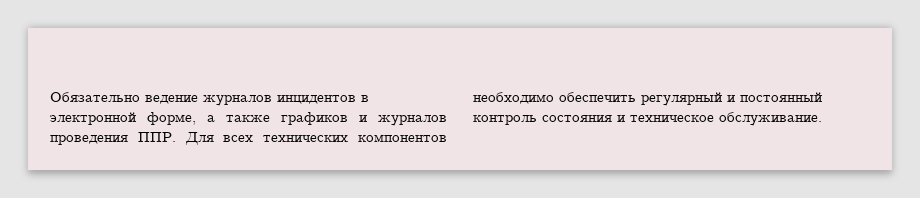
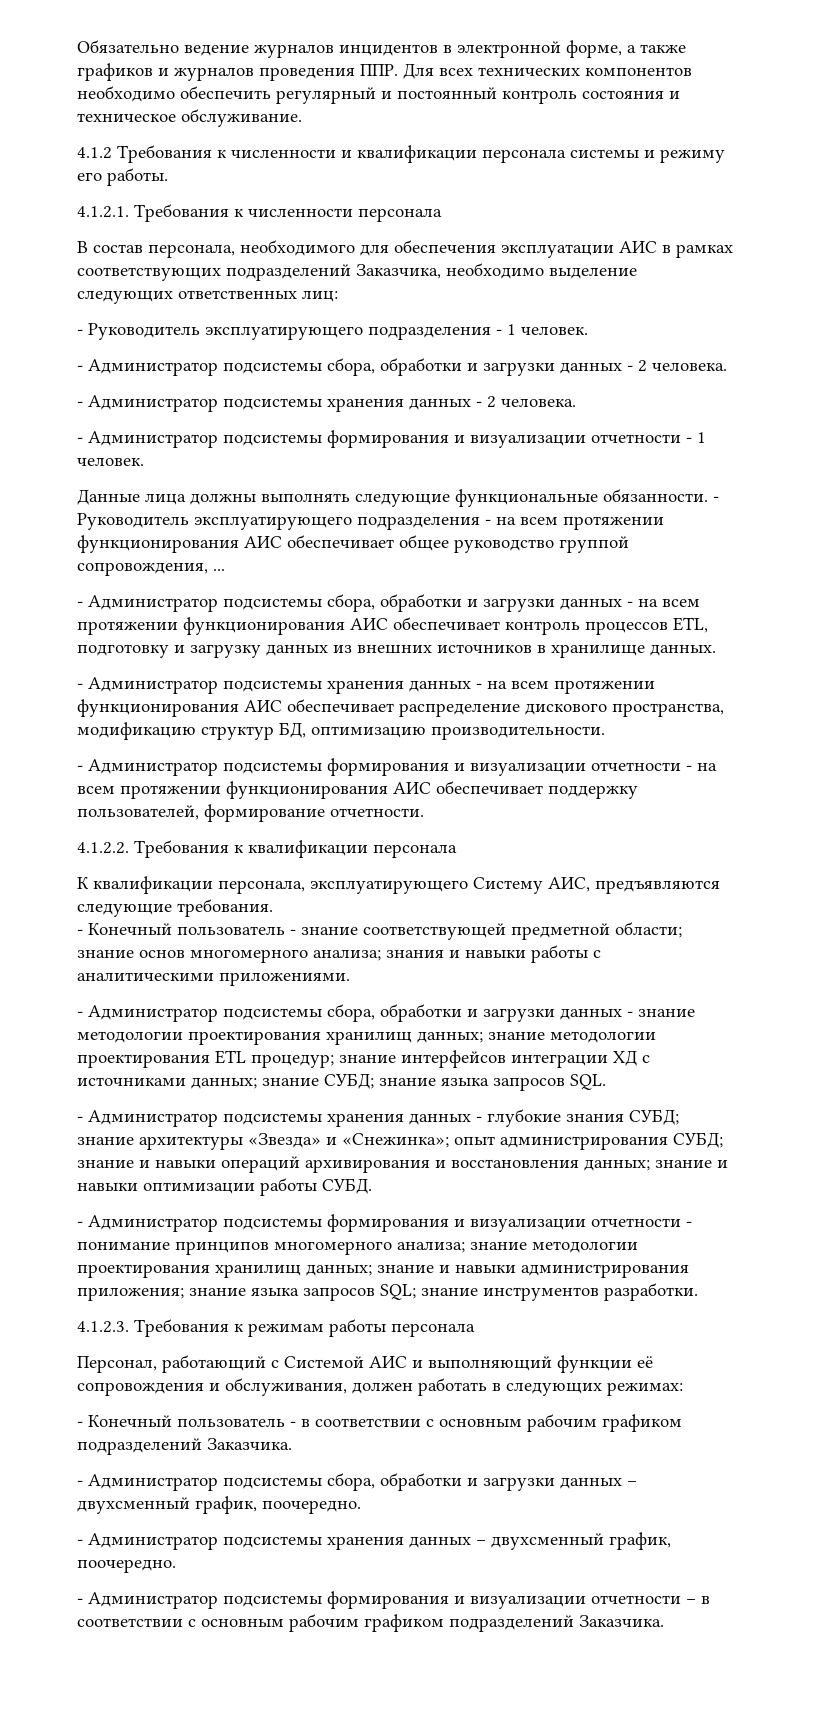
+ 4.1.2 Требования к численности и квалификации персонала системы и режиму его работы.
+ 4.1.2.1. Требования к численности персонала
+ В состав персонала, необходимого для обеспечения эксплуатации АИС в рамках соответствующих подразделений Заказчика, необходимо выделение следующих ответственных лиц:
+ - Руководитель эксплуатирующего подразделения - 1 человек.
+ - Администратор подсистемы сбора, обработки и загрузки данных - 2 человека.
+ - Администратор подсистемы хранения данных - 2 человека.
+ - Администратор подсистемы формирования и визуализации отчетности - 1 человек.
+ Данные лица должны выполнять следующие функциональные обязанности. - Руководитель эксплуатирующего подразделения - на всем протяжении функционирования АИС обеспечивает общее руководство группой сопровождения, ...
+ - Администратор подсистемы сбора, обработки и загрузки данных - на всем протяжении функционирования АИС обеспечивает контроль процессов ETL, подготовку и загрузку данных из внешних источников в хранилище данных.
+ - Администратор подсистемы хранения данных - на всем протяжении функционирования АИС обеспечивает распределение дискового пространства, модификацию структур БД, оптимизацию производительности.
+ - Администратор подсистемы формирования и визуализации отчетности - на всем протяжении функционирования АИС обеспечивает поддержку пользователей, формирование отчетности.
+ 4.1.2.2. Требования к квалификации персонала
+ К квалификации персонала, эксплуатирующего Систему АИС, предъявляются следующие требования.
+ - Конечный пользователь - знание соответствующей предметной области; знание основ многомерного анализа; знания и навыки работы с аналитическими приложениями.
+ - Администратор подсистемы сбора, обработки и загрузки данных - знание методологии проектирования хранилищ данных; знание методологии проектирования ETL процедур; знание интерфейсов интеграции ХД с источниками данных; знание СУБД; знание языка запросов SQL.
+ - Администратор подсистемы хранения данных - глубокие знания СУБД; знание архитектуры «Звезда» и «Снежинка»; опыт администрирования СУБД; знание и навыки операций архивирования и восстановления данных; знание и навыки оптимизации работы СУБД.
+ - Администратор подсистемы формирования и визуализации отчетности - понимание принципов многомерного анализа; знание методологии проектирования хранилищ данных; знание и навыки администрирования приложения; знание языка запросов SQL; знание инструментов разработки.
+ 4.1.2.3. Требования к режимам работы персонала
+ Персонал, работающий с Системой АИС и выполняющий функции её сопровождения и обслуживания, должен работать в следующих режимах:
+ - Конечный пользователь - в соответствии с основным рабочим графиком подразделений Заказчика.
+ - Администратор подсистемы сбора, обработки и загрузки данных – двухсменный график, поочередно.
+ - Администратор подсистемы хранения данных – двухсменный график, поочередно.
+ - Администратор подсистемы формирования и визуализации отчетности – в соответствии с основным рабочим графиком подразделений Заказчика.

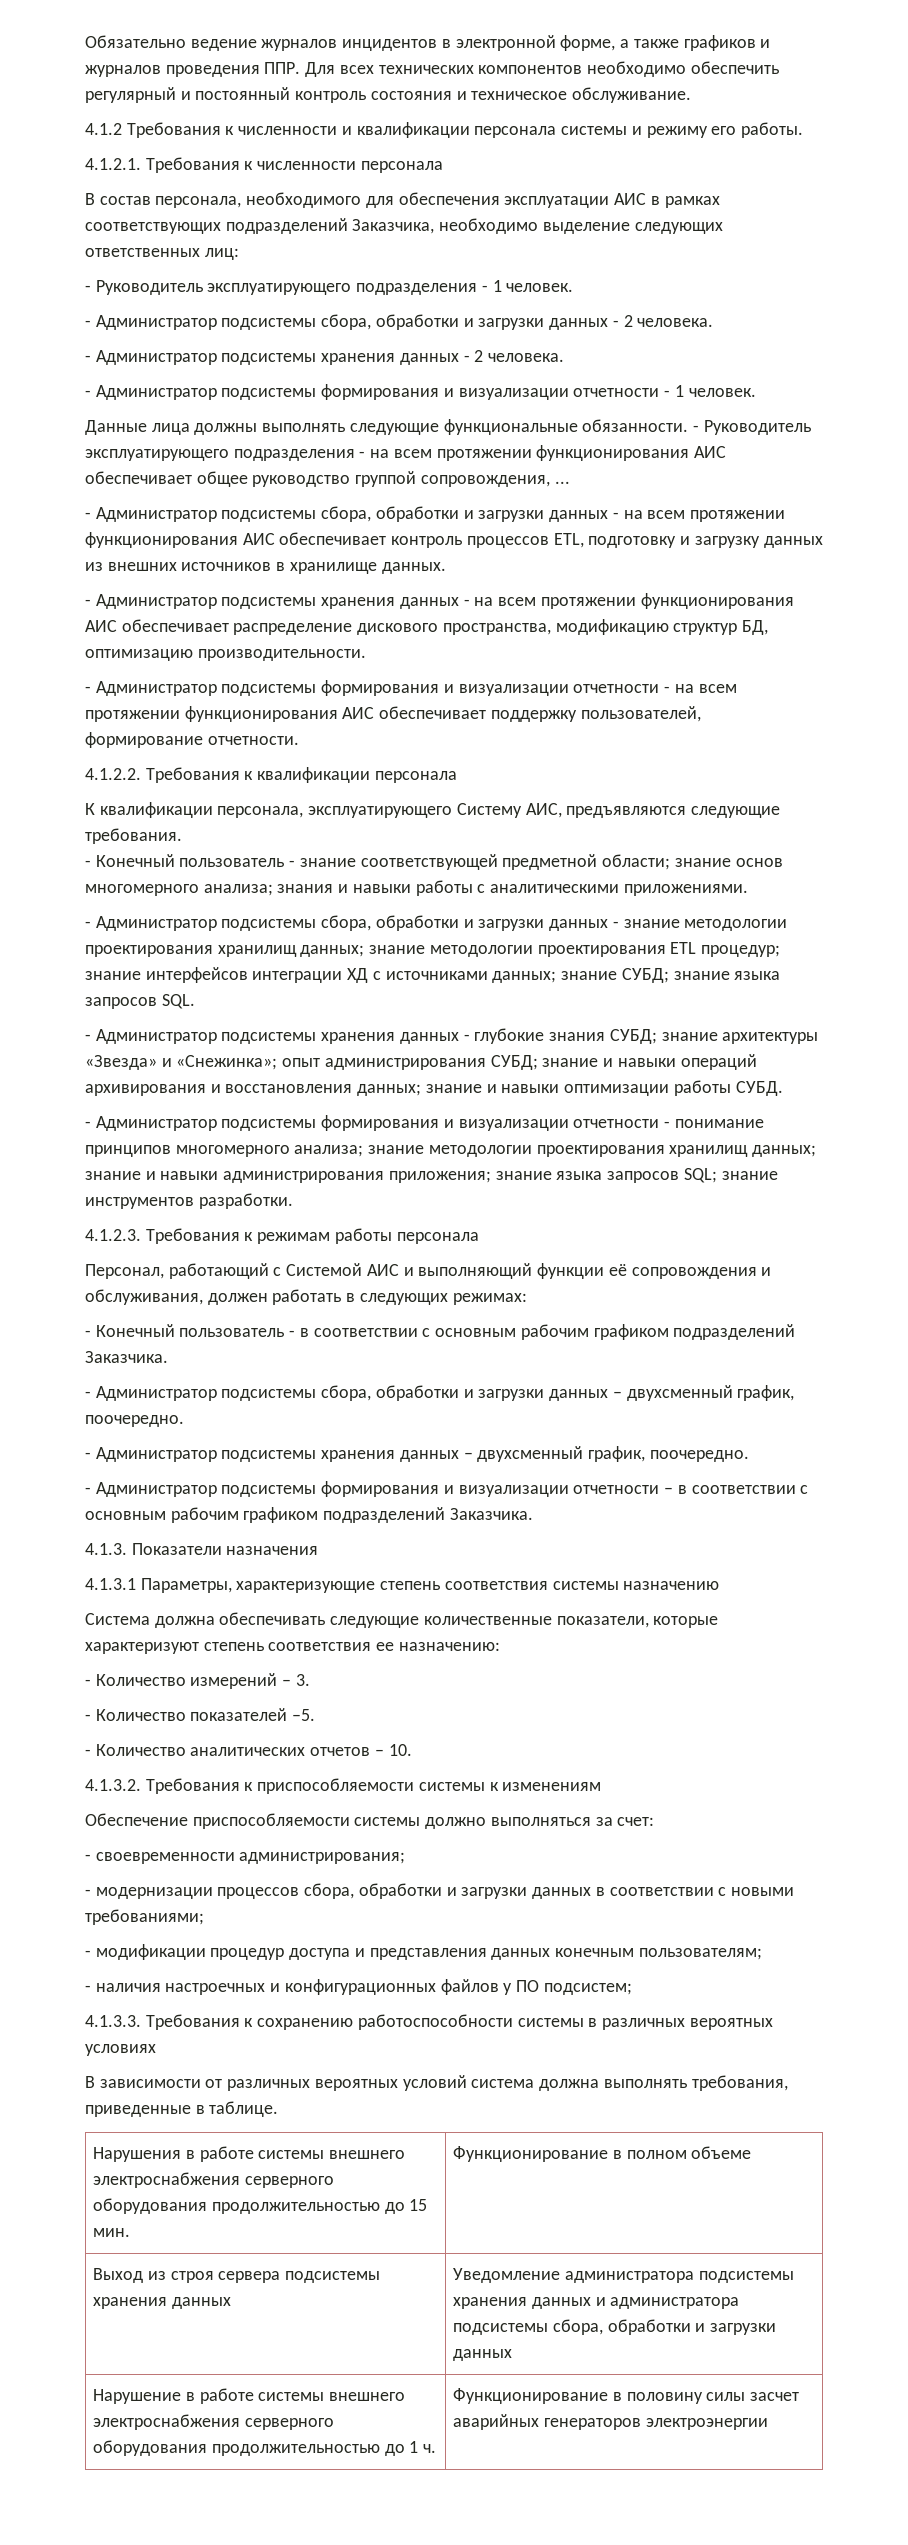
+ 4.1.3. Показатели назначения
+ 4.1.3.1 Параметры, характеризующие степень соответствия системы назначению
+ Система должна обеспечивать следующие количественные показатели, которые характеризуют степень соответствия ее назначению:
+ - Количество измерений – 3.
+ - Количество показателей –5.
+ - Количество аналитических отчетов – 10.
+ 4.1.3.2. Требования к приспособляемости системы к изменениям
+ Обеспечение приспособляемости системы должно выполняться за счет:
+ - своевременности администрирования;
+ - модернизации процессов сбора, обработки и загрузки данных в соответствии с новыми требованиями;
+ - модификации процедур доступа и представления данных конечным пользователям;
+ - наличия настроечных и конфигурационных файлов у ПО подсистем;
+ 4.1.3.3. Требования к сохранению работоспособности системы в различных вероятных условиях
+ В зависимости от различных вероятных условий система должна выполнять требования, приведенные в таблице.
+ Нарушения в работе системы внешнего электроснабжения серверного оборудования продолжительностью до 15 мин. | Функционирование в полном объеме
+ Выход из строя сервера подсистемы хранения данных | Уведомление администратора подсистемы хранения данных и администратора подсистемы сбора, обработки и загрузки данных
+ Нарушение в работе системы внешнего электроснабжения серверного оборудования продолжительностью до 1 ч. | Функционирование в половину силы засчет аварийных генераторов электроэнергии

